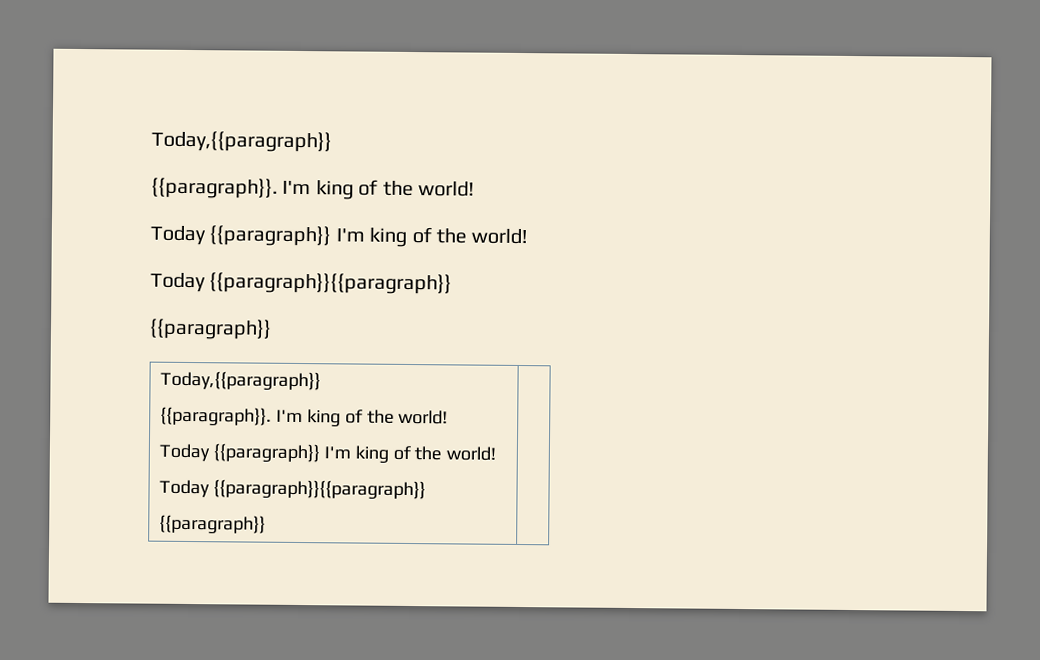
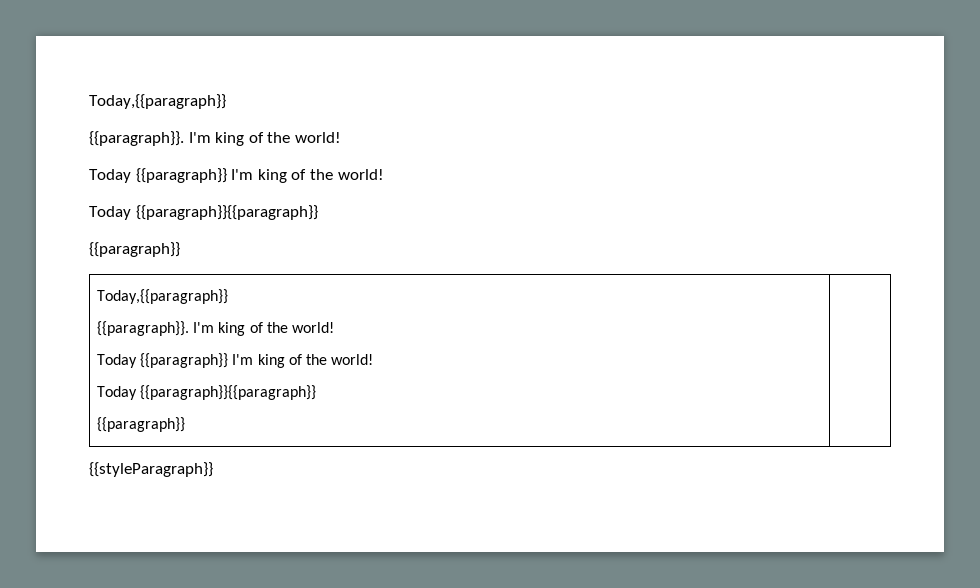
+ {{styleParagraph}}

